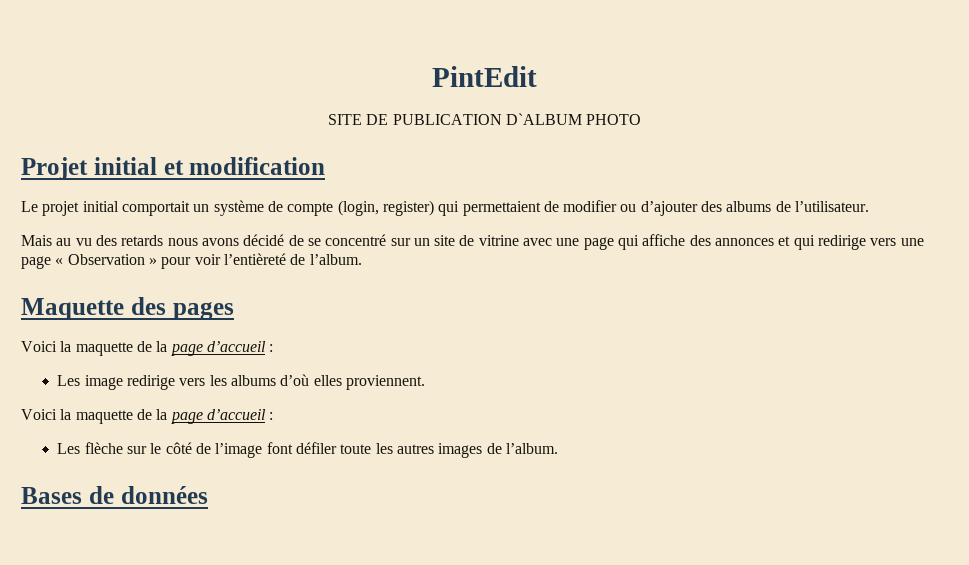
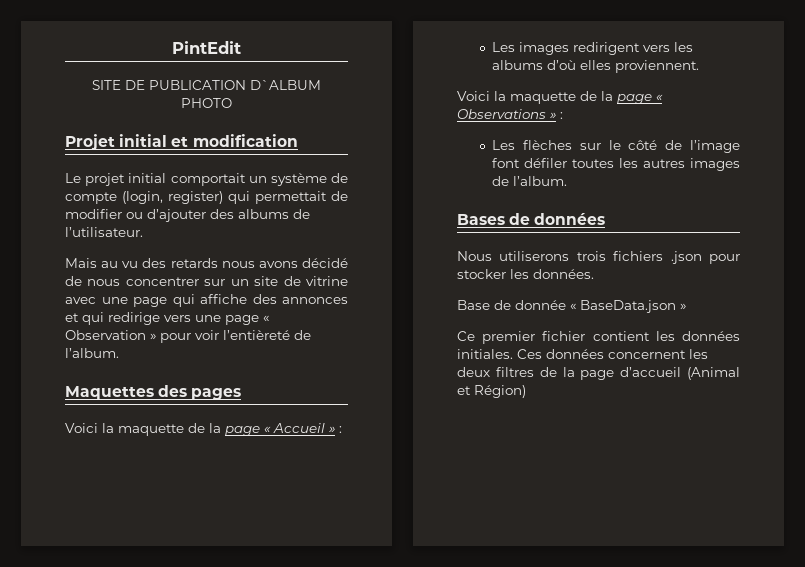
- Le projet initial comportait un système de compte (login, register) qui permettaient de modifier ou d’ajouter des albums de l’utilisateur.
+ Le projet initial comportait un système de compte (login, register) qui permettait de modifier ou d’ajouter des albums de l’utilisateur.
- Mais au vu des retards nous avons décidé de se concentré sur un site de vitrine avec une page qui affiche des annonces et qui redirige vers une page « Observation » pour voir l’entièreté de l’album.
+ Mais au vu des retards nous avons décidé de nous concentrer sur un site de vitrine avec une page qui affiche des annonces et qui redirige vers une page « Observation » pour voir l’entièreté de l’album.
- Maquette des pages
- Voici la maquette de la page d’accueil :
- Les image redirige vers les albums d’où elles proviennent.
- Voici la maquette de la page d’accueil :
- Les flèche sur le côté de l’image font défiler toute les autres images de l’album.
+ Maquettes des pages
+ Voici la maquette de la page « Accueil » :
+ Les images redirigent vers les albums d’où elles proviennent.
+ Voici la maquette de la page « Observations » :
+ Les flèches sur le côté de l’image font défiler toutes les autres images de l’album.
+ Nous utiliserons trois fichiers .json pour stocker les données.
+ Base de donnée « BaseData.json »
+ Ce premier fichier contient les données initiales. Ces données concernent les deux filtres de la page d’accueil (Animal et Région)

